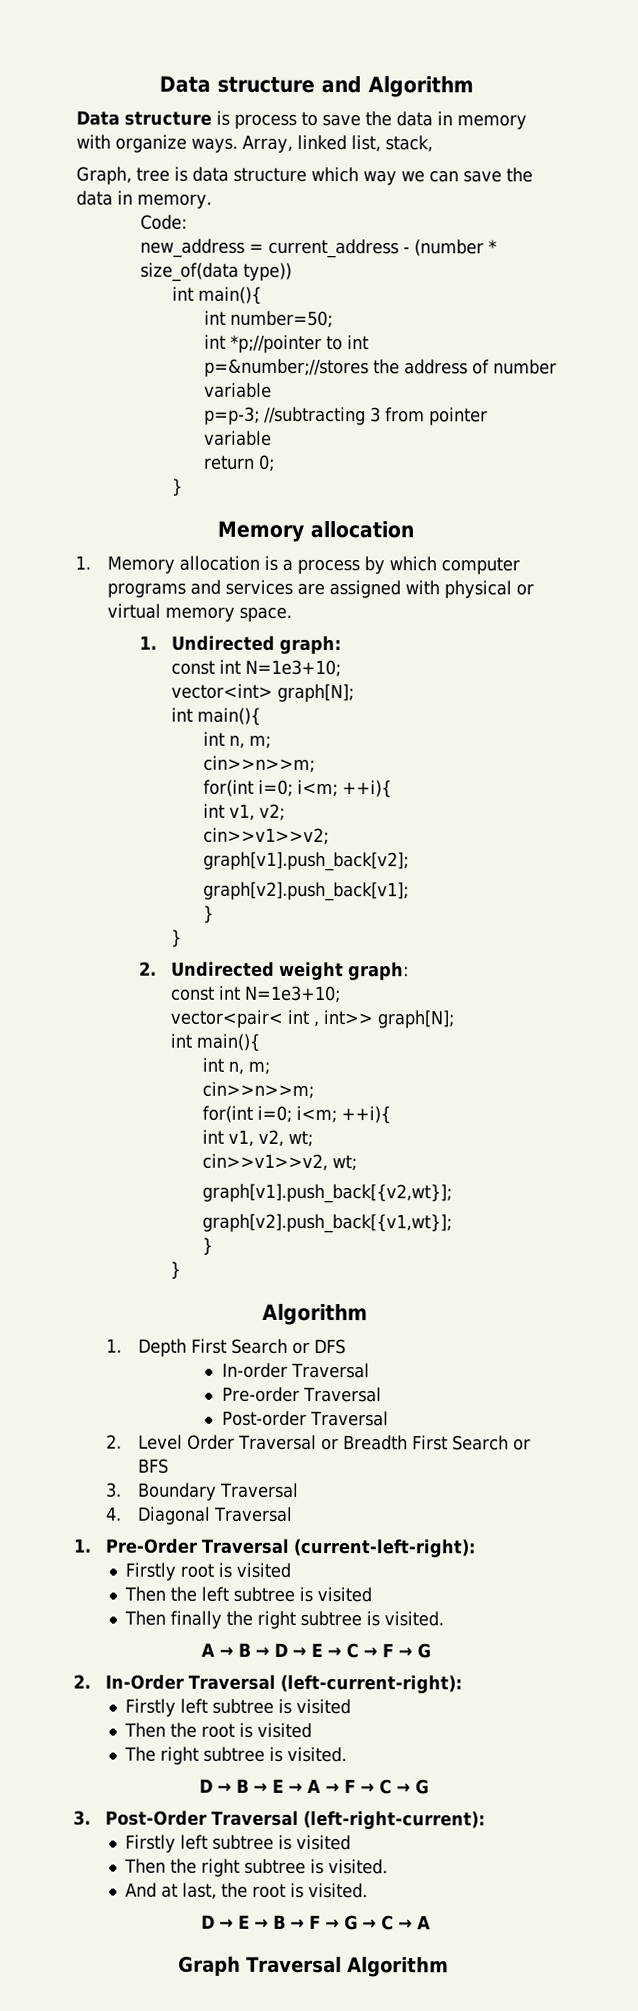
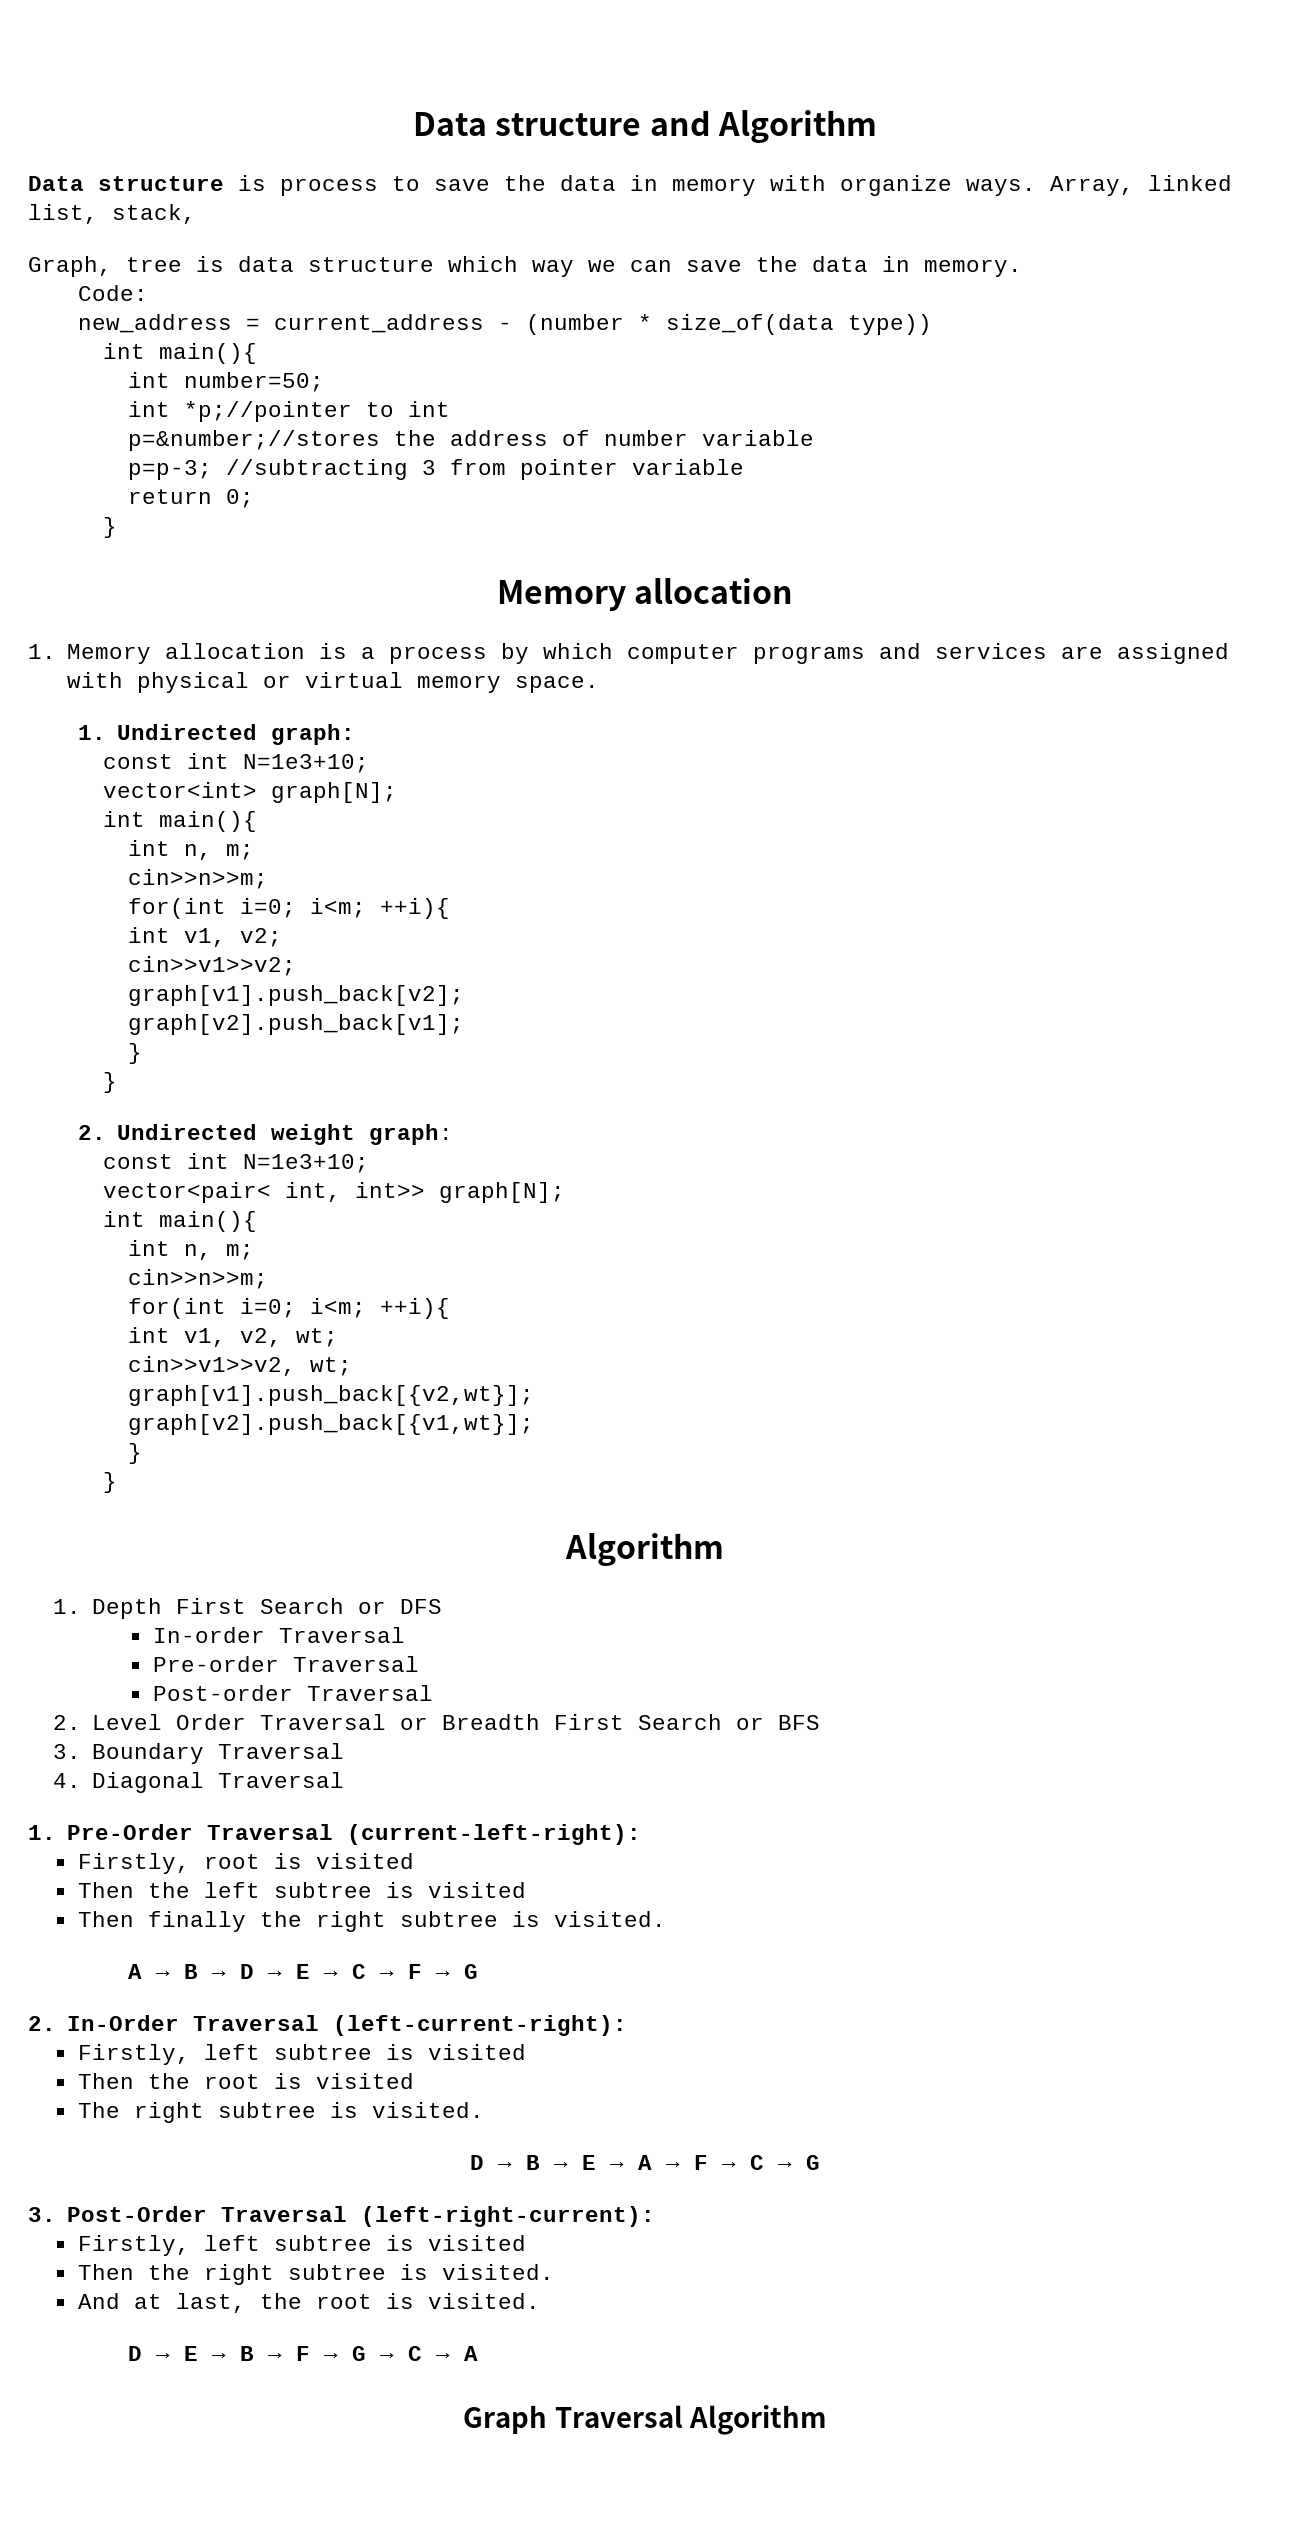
- vector<pair< int , int>> graph[N];
+ vector<pair< int, int>> graph[N];
- Firstly root is visited
+ Firstly, root is visited
  2. In-Order Traversal (left-current-right):
- Firstly left subtree is visited
+ Firstly, left subtree is visited
  3. Post-Order Traversal (left-right-current):
- Firstly left subtree is visited
+ Firstly, left subtree is visited

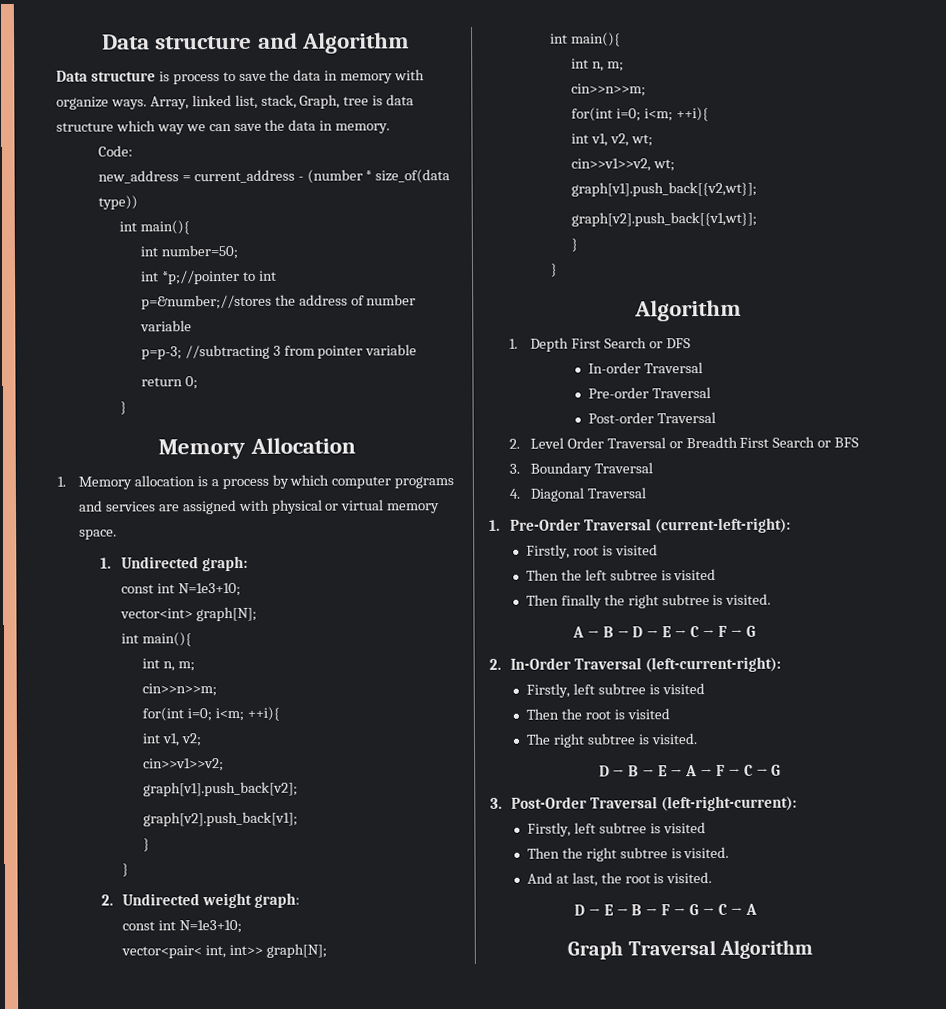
- Array, linked list, stack,
- Graph, tree is data structure which way we can save the data in memory.
+ Array, linked list, stack, Graph, tree is data structure which way we can save the data in memory.
  return 0;
  }
- Memory allocation
+ Memory Allocation

